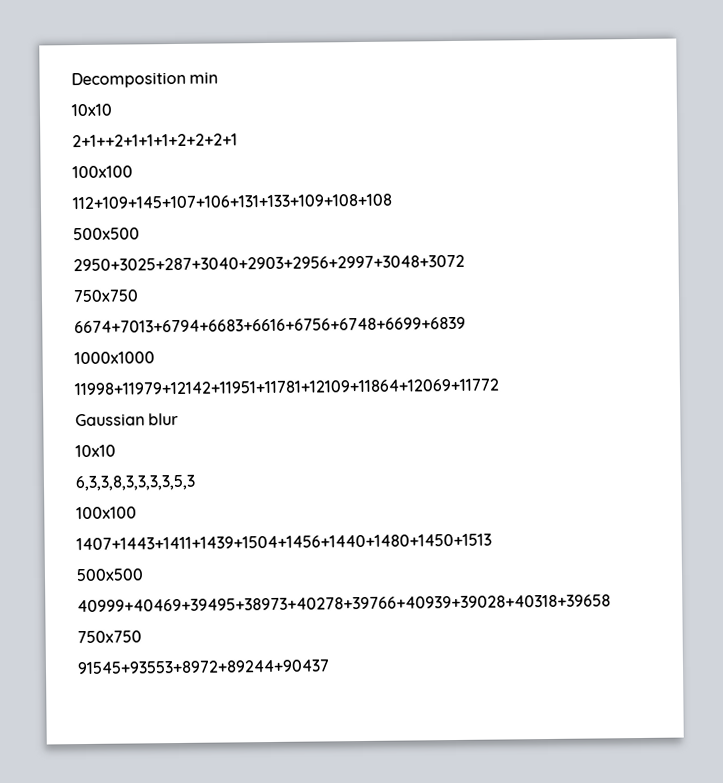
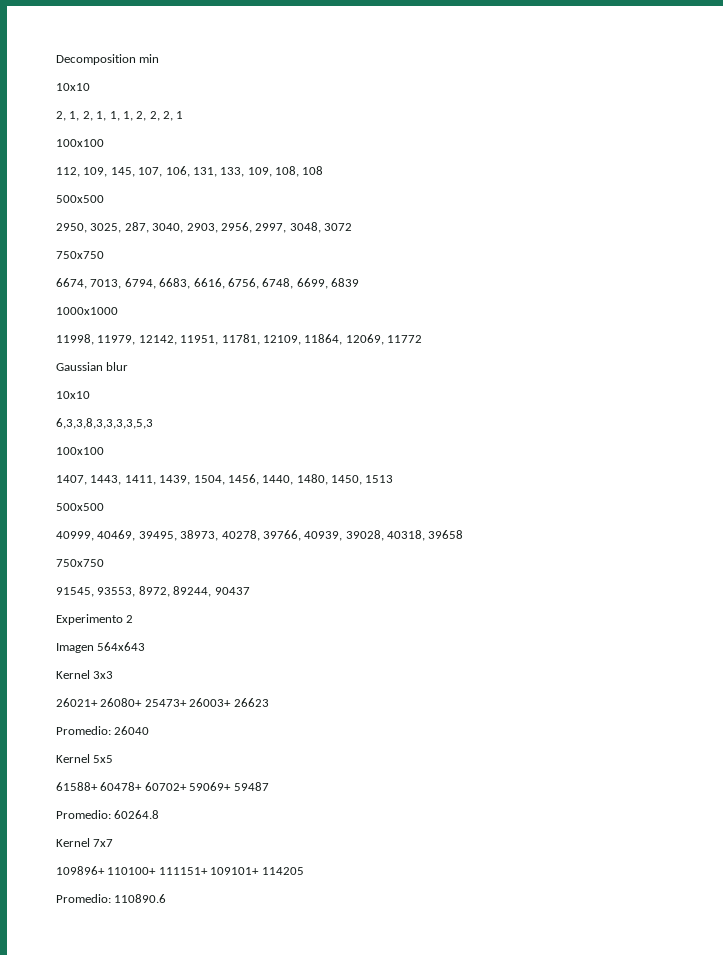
- 2+1++2+1+1+1+2+2+2+1
+ 2, 1, 2, 1, 1, 1, 2, 2, 2, 1
  100x100
- 112+109+145+107+106+131+133+109+108+108
+ 112, 109, 145, 107, 106, 131, 133, 109, 108, 108
  500x500
- 2950+3025+287+3040+2903+2956+2997+3048+3072
+ 2950, 3025, 287, 3040, 2903, 2956, 2997, 3048, 3072
  750x750
- 6674+7013+6794+6683+6616+6756+6748+6699+6839
+ 6674, 7013, 6794, 6683, 6616, 6756, 6748, 6699, 6839
  1000x1000
- 11998+11979+12142+11951+11781+12109+11864+12069+11772
+ 11998, 11979, 12142, 11951, 11781, 12109, 11864, 12069, 11772
- 1407+1443+1411+1439+1504+1456+1440+1480+1450+1513
+ 1407, 1443, 1411, 1439, 1504, 1456, 1440, 1480, 1450, 1513
  500x500
- 40999+40469+39495+38973+40278+39766+40939+39028+40318+39658
+ 40999, 40469, 39495, 38973, 40278, 39766, 40939, 39028, 40318, 39658
  750x750
- 91545+93553+8972+89244+90437
+ 91545, 93553, 8972, 89244, 90437
+ Experimento 2
+ Imagen 564x643
+ Kernel 3x3
+ 26021+ 26080+ 25473+ 26003+ 26623
+ Promedio: 26040
+ Kernel 5x5
+ 61588+ 60478+ 60702+ 59069+ 59487
+ Promedio: 60264.8
+ Kernel 7x7
+ 109896+ 110100+ 111151+ 109101+ 114205
+ Promedio: 110890.6

